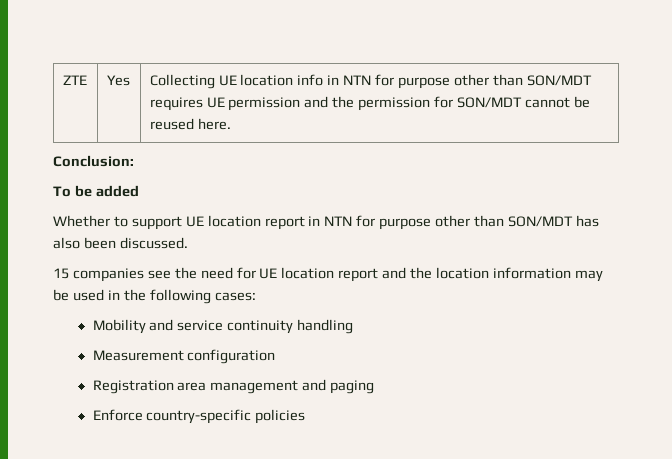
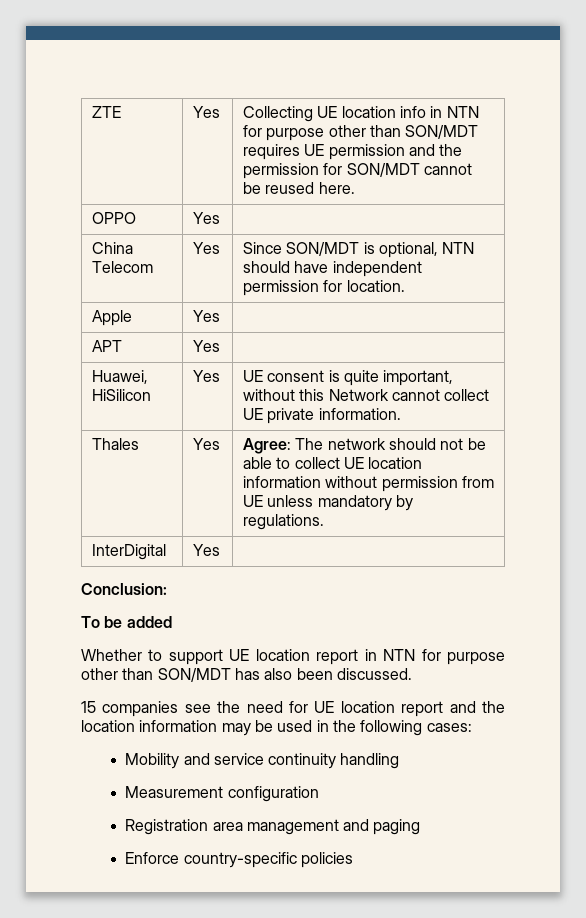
+ OPPO | Yes |
+ China Telecom | Yes | Since SON/MDT is optional, NTN should have independent permission for location.
+ Apple | Yes |
+ APT | Yes |
+ Huawei, HiSilicon | Yes | UE consent is quite important, without this Network cannot collect UE private information.
+ Thales | Yes | Agree: The network should not be able to collect UE location information without permission from UE unless mandatory by regulations.
+ InterDigital | Yes |

